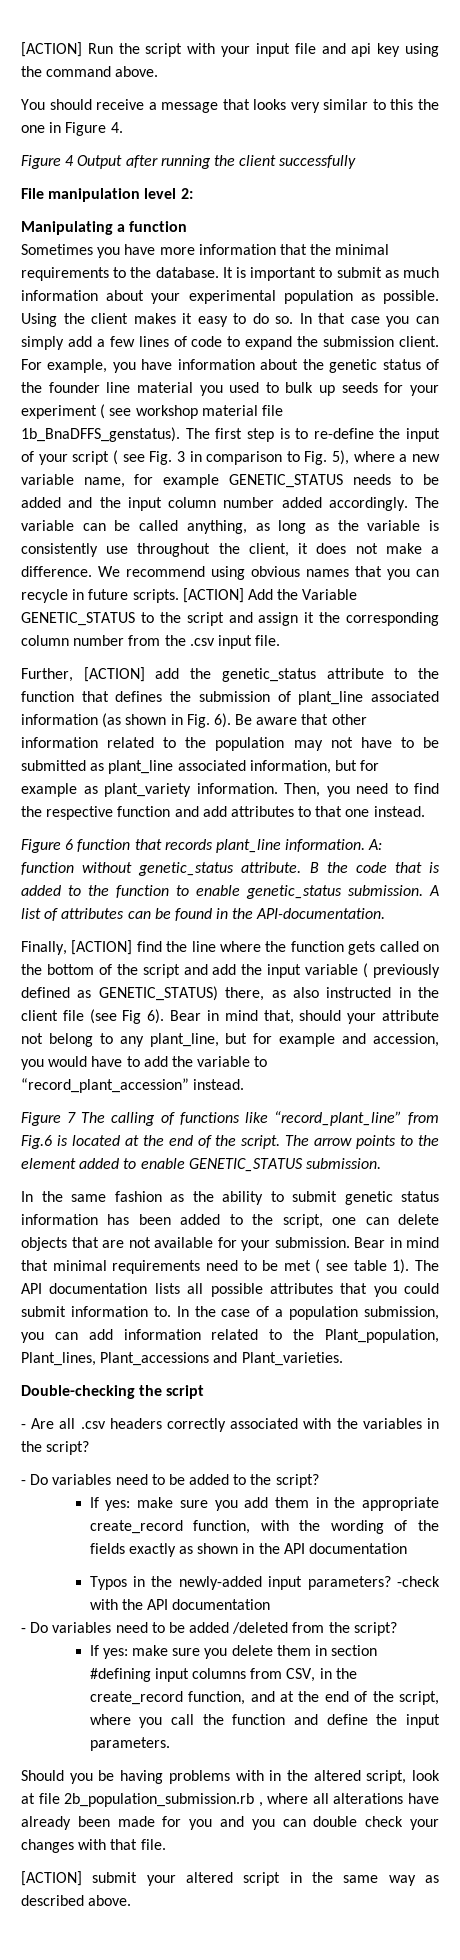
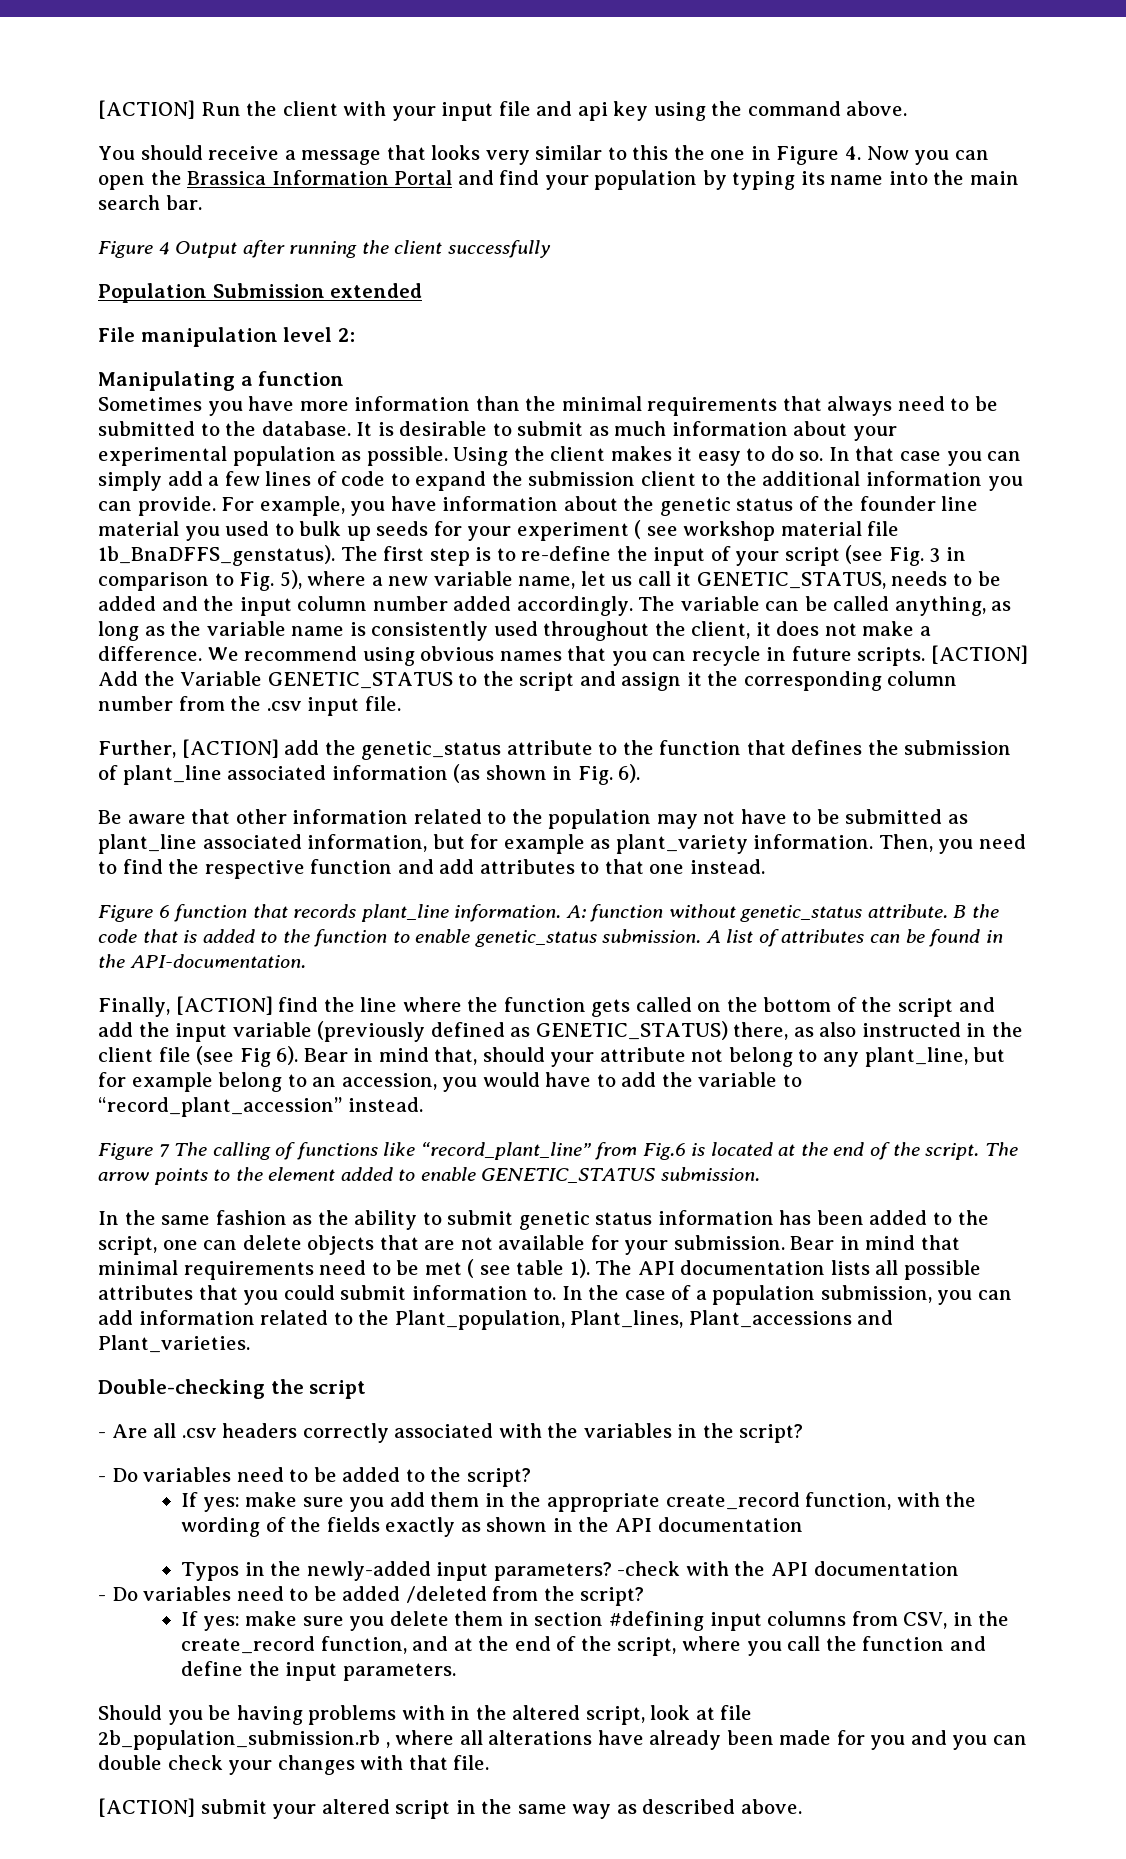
- [ACTION] Run the script with your input file and api key using the command above.
+ [ACTION] Run the client with your input file and api key using the command above.
- You should receive a message that looks very similar to this the one in Figure 4.
+ You should receive a message that looks very similar to this the one in Figure 4. Now you can open the Brassica Information Portal and find your population by typing its name into the main search bar.
+ Population Submission extended
- Sometimes you have more information that the minimal requirements to the database.
+ Sometimes you have more information than the minimal requirements that always need to be submitted to the database.
- It is important to submit as much information about your experimental population as possible.
+ It is desirable to submit as much information about your experimental population as possible.
- In that case you can simply add a few lines of code to expand the submission client.
+ In that case you can simply add a few lines of code to expand the submission client to the additional information you can provide.
- The first step is to re-define the input of your script ( see Fig. 3 in comparison to Fig. 5), where a new variable name, for example GENETIC_STATUS needs to be added and the input column number added accordingly.
+ The first step is to re-define the input of your script (see Fig. 3 in comparison to Fig. 5), where a new variable name, let us call it GENETIC_STATUS, needs to be added and the input column number added accordingly.
- The variable can be called anything, as long as the variable is consistently use throughout the client, it does not make a difference.
+ The variable can be called anything, as long as the variable name is consistently used throughout the client, it does not make a difference.
- Further, [ACTION] add the genetic_status attribute to the function that defines the submission of plant_line associated information (as shown in Fig. 6). Be aware that other information related to the population may not have to be submitted as plant_line associated information, but for example as plant_variety information.
+ Further, [ACTION] add the genetic_status attribute to the function that defines the submission of plant_line associated information (as shown in Fig. 6).
+ Be aware that other information related to the population may not have to be submitted as plant_line associated information, but for example as plant_variety information.
- Finally, [ACTION] find the line where the function gets called on the bottom of the script and add the input variable ( previously defined as GENETIC_STATUS) there, as also instructed in the client file (see Fig 6).
+ Finally, [ACTION] find the line where the function gets called on the bottom of the script and add the input variable (previously defined as GENETIC_STATUS) there, as also instructed in the client file (see Fig 6).
- Bear in mind that, should your attribute not belong to any plant_line, but for example and accession, you would have to add the variable to “record_plant_accession” instead.
+ Bear in mind that, should your attribute not belong to any plant_line, but for example belong to an accession, you would have to add the variable to “record_plant_accession” instead.

